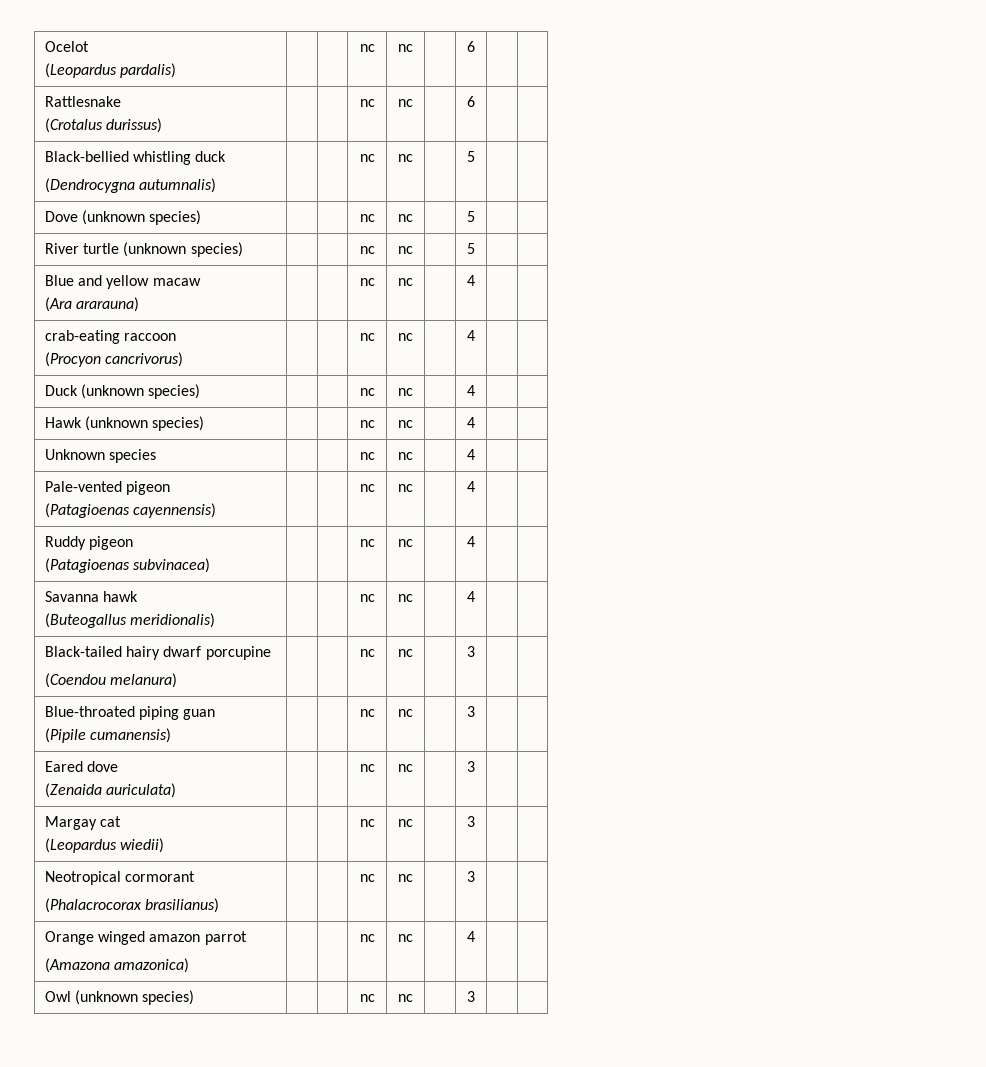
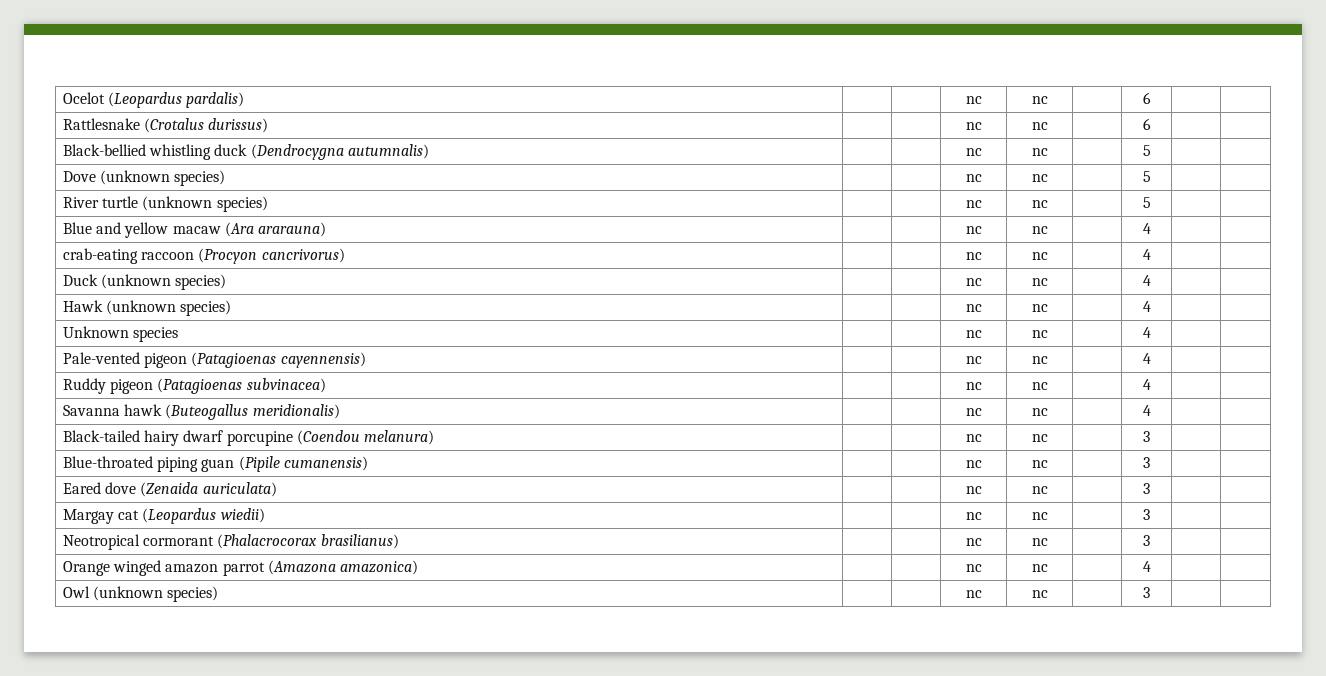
- Ocelot
- (Leopardus pardalis) | | | nc | nc | | 6 | |
+ Ocelot (Leopardus pardalis) | | | nc | nc | | 6 | |
- Rattlesnake
- (Crotalus durissus) | | | nc | nc | | 6 | |
+ Rattlesnake (Crotalus durissus) | | | nc | nc | | 6 | |
- Black-bellied whistling duck
- (Dendrocygna autumnalis) | | | nc | nc | | 5 | |
+ Black-bellied whistling duck (Dendrocygna autumnalis) | | | nc | nc | | 5 | |
- Blue and yellow macaw
- (Ara ararauna) | | | nc | nc | | 4 | |
+ Blue and yellow macaw (Ara ararauna) | | | nc | nc | | 4 | |
- crab-eating raccoon
- (Procyon cancrivorus) | | | nc | nc | | 4 | |
+ crab-eating raccoon (Procyon cancrivorus) | | | nc | nc | | 4 | |
- Pale-vented pigeon
- (Patagioenas cayennensis) | | | nc | nc | | 4 | |
+ Pale-vented pigeon (Patagioenas cayennensis) | | | nc | nc | | 4 | |
- Ruddy pigeon
- (Patagioenas subvinacea) | | | nc | nc | | 4 | |
+ Ruddy pigeon (Patagioenas subvinacea) | | | nc | nc | | 4 | |
- Savanna hawk
- (Buteogallus meridionalis) | | | nc | nc | | 4 | |
+ Savanna hawk (Buteogallus meridionalis) | | | nc | nc | | 4 | |
- Black-tailed hairy dwarf porcupine
- (Coendou melanura) | | | nc | nc | | 3 | |
+ Black-tailed hairy dwarf porcupine (Coendou melanura) | | | nc | nc | | 3 | |
- Blue-throated piping guan
- (Pipile cumanensis) | | | nc | nc | | 3 | |
+ Blue-throated piping guan (Pipile cumanensis) | | | nc | nc | | 3 | |
- Eared dove
- (Zenaida auriculata) | | | nc | nc | | 3 | |
+ Eared dove (Zenaida auriculata) | | | nc | nc | | 3 | |
- Margay cat
- (Leopardus wiedii) | | | nc | nc | | 3 | |
+ Margay cat (Leopardus wiedii) | | | nc | nc | | 3 | |
- Neotropical cormorant
- (Phalacrocorax brasilianus) | | | nc | nc | | 3 | |
+ Neotropical cormorant (Phalacrocorax brasilianus) | | | nc | nc | | 3 | |
- Orange winged amazon parrot
- (Amazona amazonica) | | | nc | nc | | 4 | |
+ Orange winged amazon parrot (Amazona amazonica) | | | nc | nc | | 4 | |

